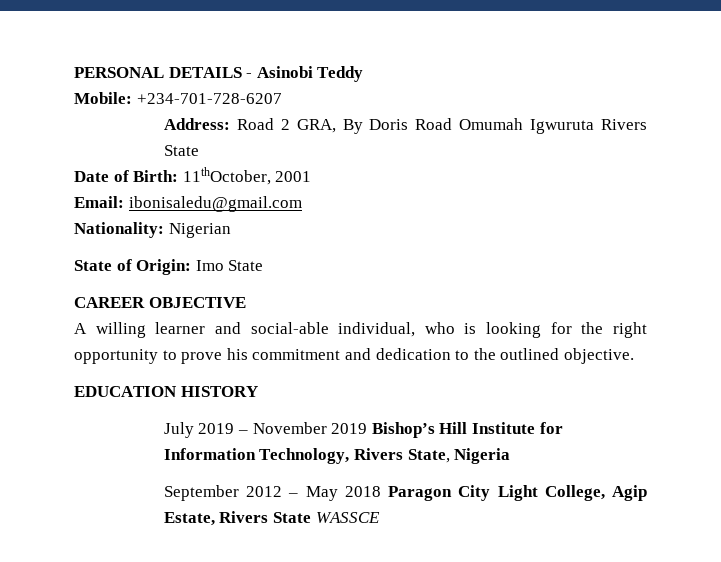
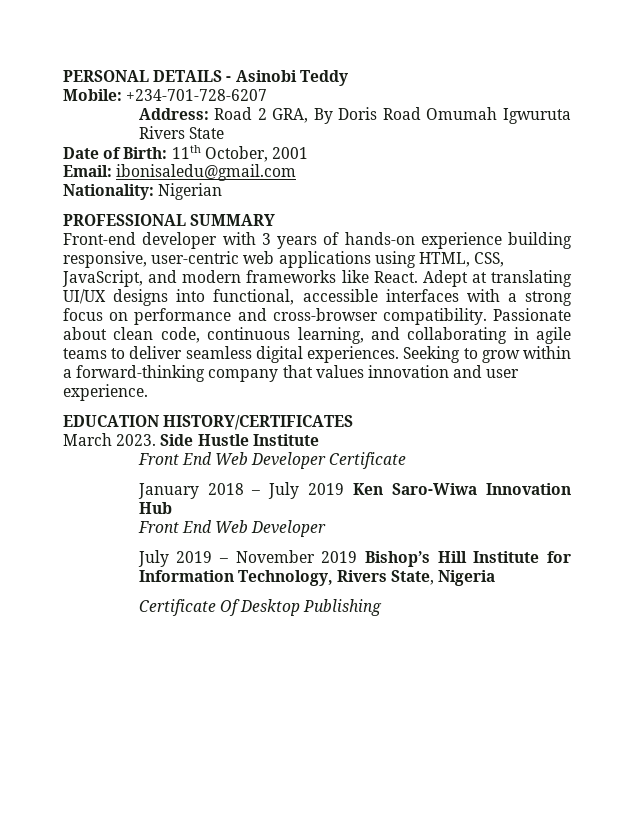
- Date of Birth: 11thOctober, 2001
+ Date of Birth: 11th October, 2001
- State of Origin: Imo State
- CAREER OBJECTIVE
- A willing learner and social-able individual, who is looking for the right opportunity to prove his commitment and dedication to the outlined objective.
- EDUCATION HISTORY
+ PROFESSIONAL SUMMARY
+ Front-end developer with 3 years of hands-on experience building responsive, user-centric web applications using HTML, CSS, JavaScript, and modern frameworks like React. Adept at translating UI/UX designs into functional, accessible interfaces with a strong focus on performance and cross-browser compatibility. Passionate about clean code, continuous learning, and collaborating in agile teams to deliver seamless digital experiences. Seeking to grow within a forward-thinking company that values innovation and user experience.
+ EDUCATION HISTORY/CERTIFICATES
+ March 2023. Side Hustle Institute
+ Front End Web Developer Certificate
+ January 2018 – July 2019 Ken Saro-Wiwa Innovation Hub
+ Front End Web Developer
- September 2012 – May 2018 Paragon City Light College, Agip Estate, Rivers State WASSCE
+ Certificate Of Desktop Publishing

